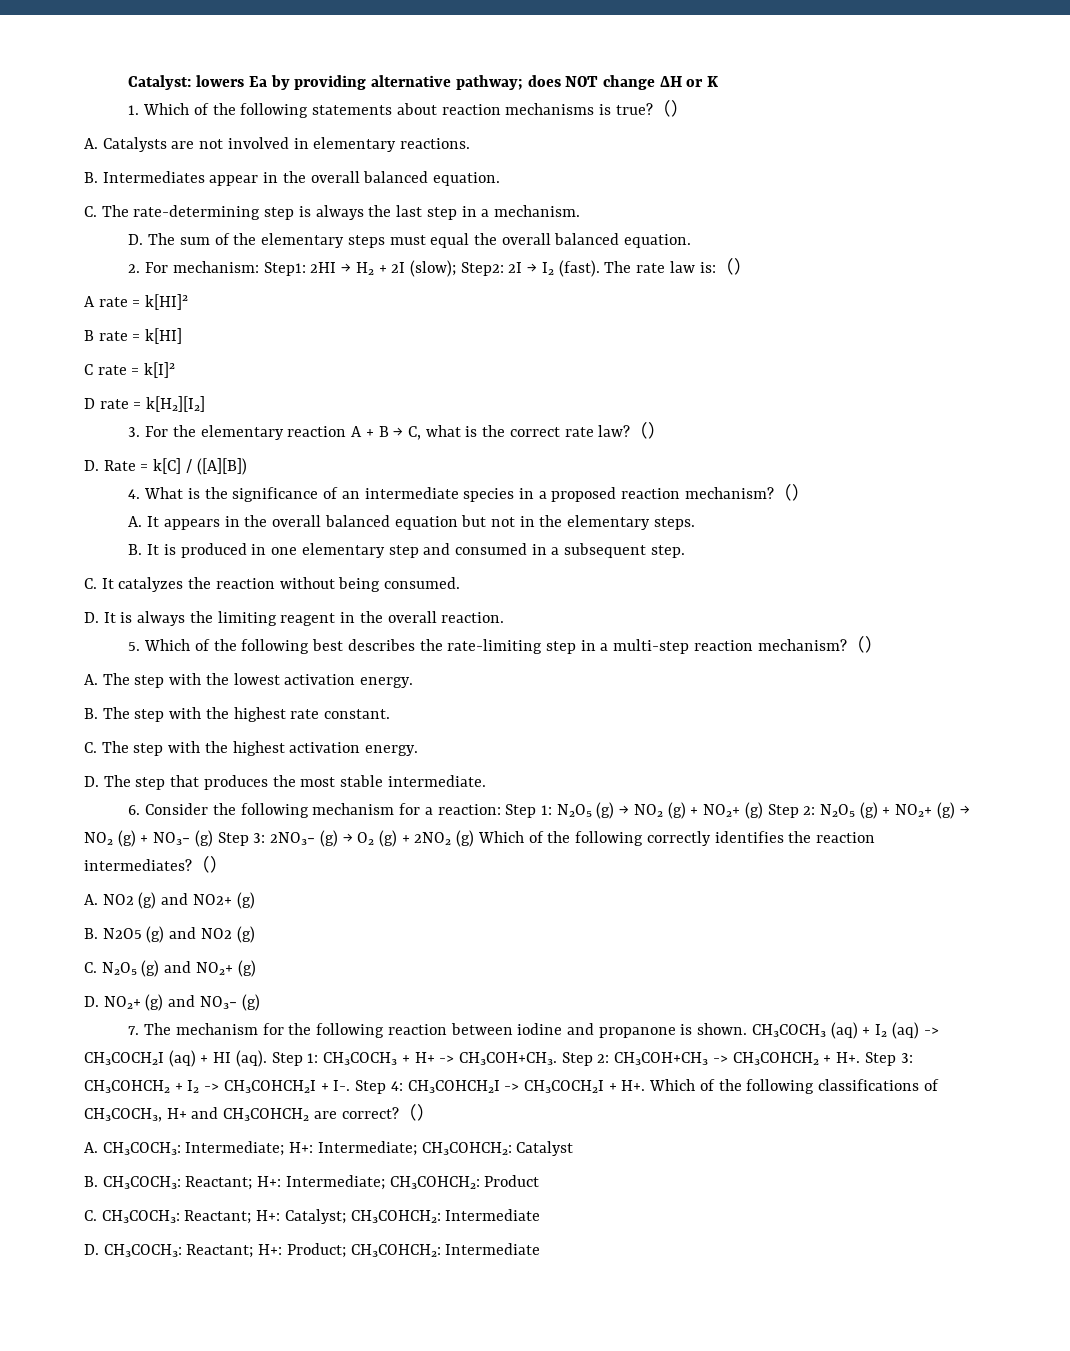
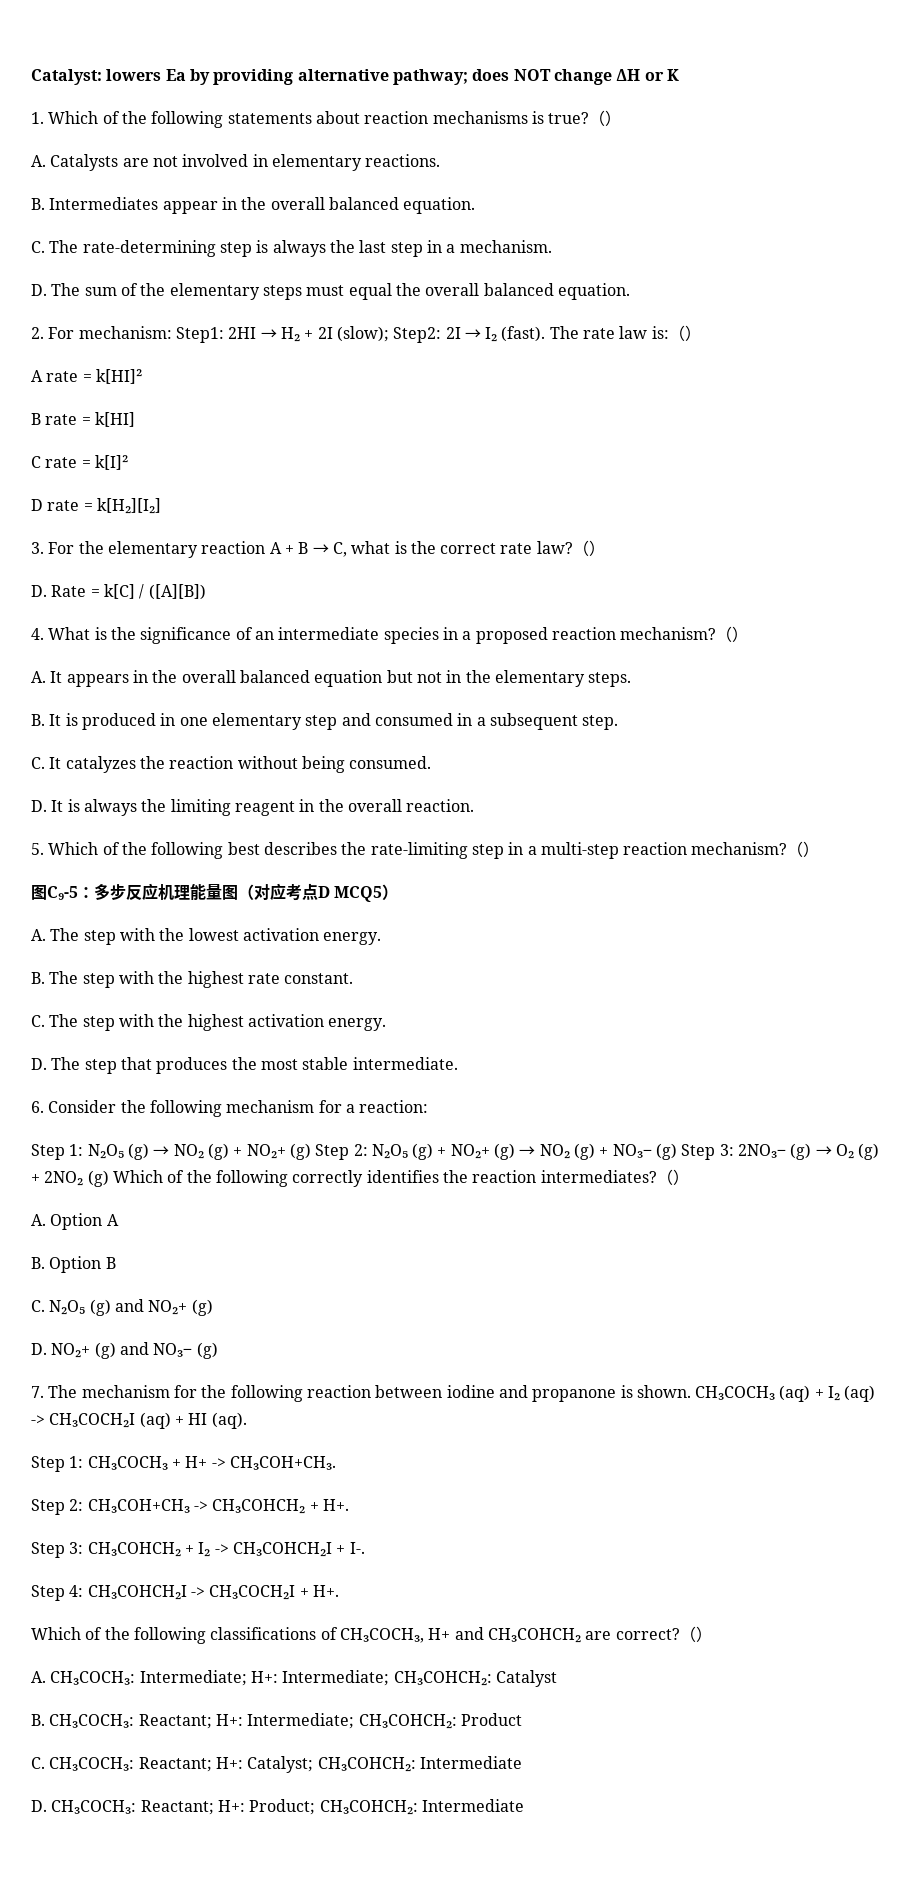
+ 图C₉-5：多步反应机理能量图（对应考点D MCQ5）
- 6. Consider the following mechanism for a reaction: Step 1: N₂O₅ (g) → NO₂ (g) + NO₂+ (g) Step 2: N₂O₅ (g) + NO₂+ (g) → NO₂ (g) + NO₃− (g) Step 3: 2NO₃− (g) → O₂ (g) + 2NO₂ (g) Which of the following correctly identifies the reaction intermediates?
+ 6. Consider the following mechanism for a reaction:
+ Step 1: N₂O₅ (g) → NO₂ (g) + NO₂+ (g) Step 2: N₂O₅ (g) + NO₂+ (g) → NO₂ (g) + NO₃− (g) Step 3: 2NO₃− (g) → O₂ (g) + 2NO₂ (g) Which of the following correctly identifies the reaction intermediates?
- A. NO2 (g) and NO2+ (g)
- B. N2O5 (g) and NO2 (g)
+ A. Option A
+ B. Option B
- CH₃COCH₃ (aq) + I₂ (aq) -> CH₃COCH₂I (aq) + HI (aq). Step 1: CH₃COCH₃ + H+ -> CH₃COH+CH₃. Step 2: CH₃COH+CH₃ -> CH₃COHCH₂ + H+. Step 3: CH₃COHCH₂ + I₂ -> CH₃COHCH₂I + I-. Step 4: CH₃COHCH₂I -> CH₃COCH₂I + H+. Which of the following classifications of CH₃COCH₃, H+ and CH₃COHCH₂ are correct?
+ CH₃COCH₃ (aq) + I₂ (aq) -> CH₃COCH₂I (aq) + HI (aq).
+ Step 1: CH₃COCH₃ + H+ -> CH₃COH+CH₃.
+ Step 2: CH₃COH+CH₃ -> CH₃COHCH₂ + H+.
+ Step 3: CH₃COHCH₂ + I₂ -> CH₃COHCH₂I + I-.
+ Step 4: CH₃COHCH₂I -> CH₃COCH₂I + H+.
+ Which of the following classifications of CH₃COCH₃, H+ and CH₃COHCH₂ are correct?

